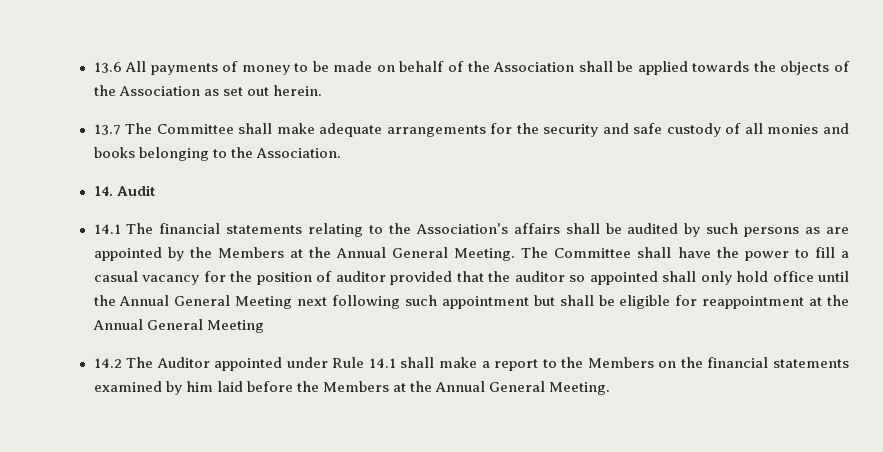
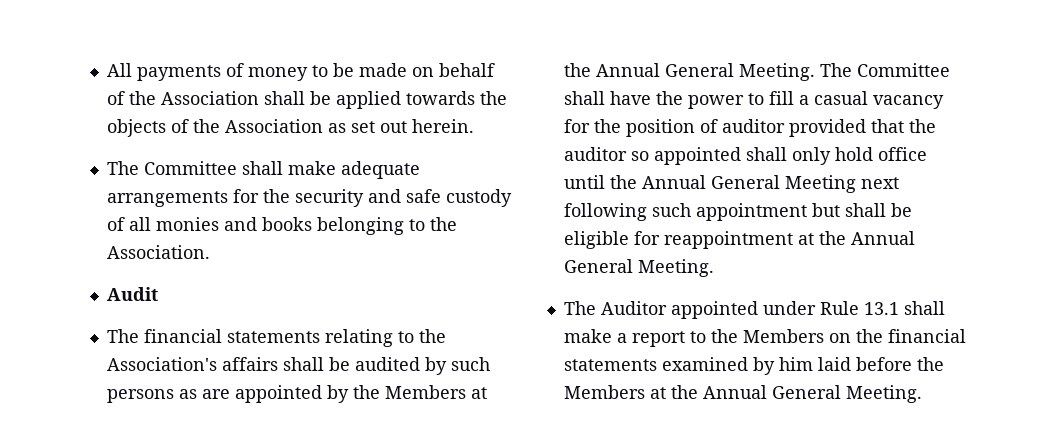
- 13.6 All payments of money to be made on behalf of the Association shall be applied towards the objects of the Association as set out herein.
+ All payments of money to be made on behalf of the Association shall be applied towards the objects of the Association as set out herein.
- 13.7 The Committee shall make adequate arrangements for the security and safe custody of all monies and books belonging to the Association.
+ The Committee shall make adequate arrangements for the security and safe custody of all monies and books belonging to the Association.
- 14. Audit
+ Audit
- 14.1 The financial statements relating to the Association's affairs shall be audited by such persons as are appointed by the Members at the Annual General Meeting.
+ The financial statements relating to the Association's affairs shall be audited by such persons as are appointed by the Members at the Annual General Meeting.
- The Committee shall have the power to fill a casual vacancy for the position of auditor provided that the auditor so appointed shall only hold office until the Annual General Meeting next following such appointment but shall be eligible for reappointment at the Annual General Meeting
- 14.2 The Auditor appointed under Rule 14.1 shall make a report to the Members on the financial statements examined by him laid before the Members at the Annual General Meeting.
+ The Committee shall have the power to fill a casual vacancy for the position of auditor provided that the auditor so appointed shall only hold office until the Annual General Meeting next following such appointment but shall be eligible for reappointment at the Annual General Meeting.
+ The Auditor appointed under Rule 13.1 shall make a report to the Members on the financial statements examined by him laid before the Members at the Annual General Meeting.

